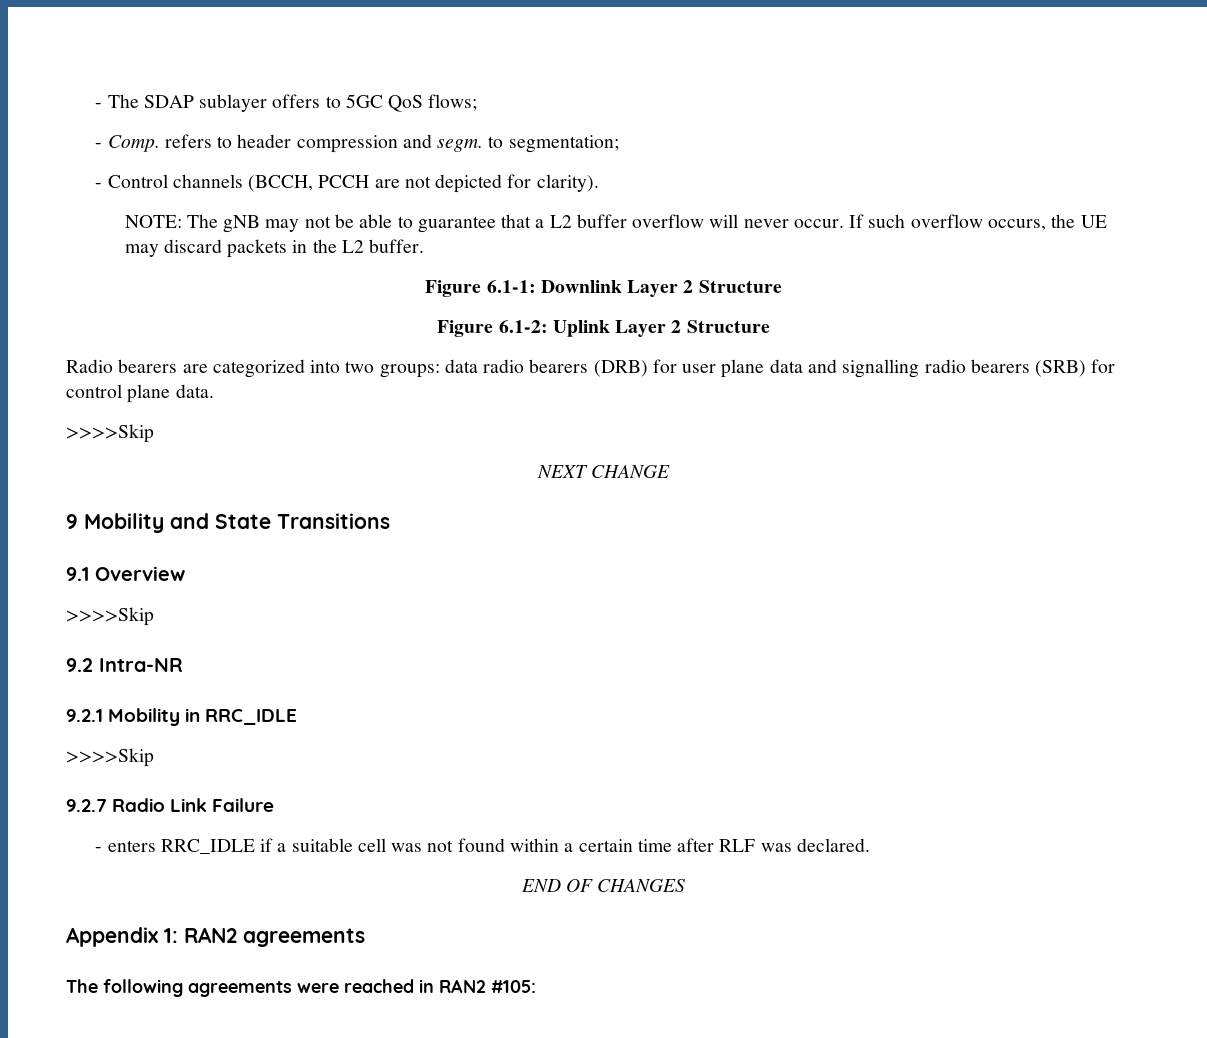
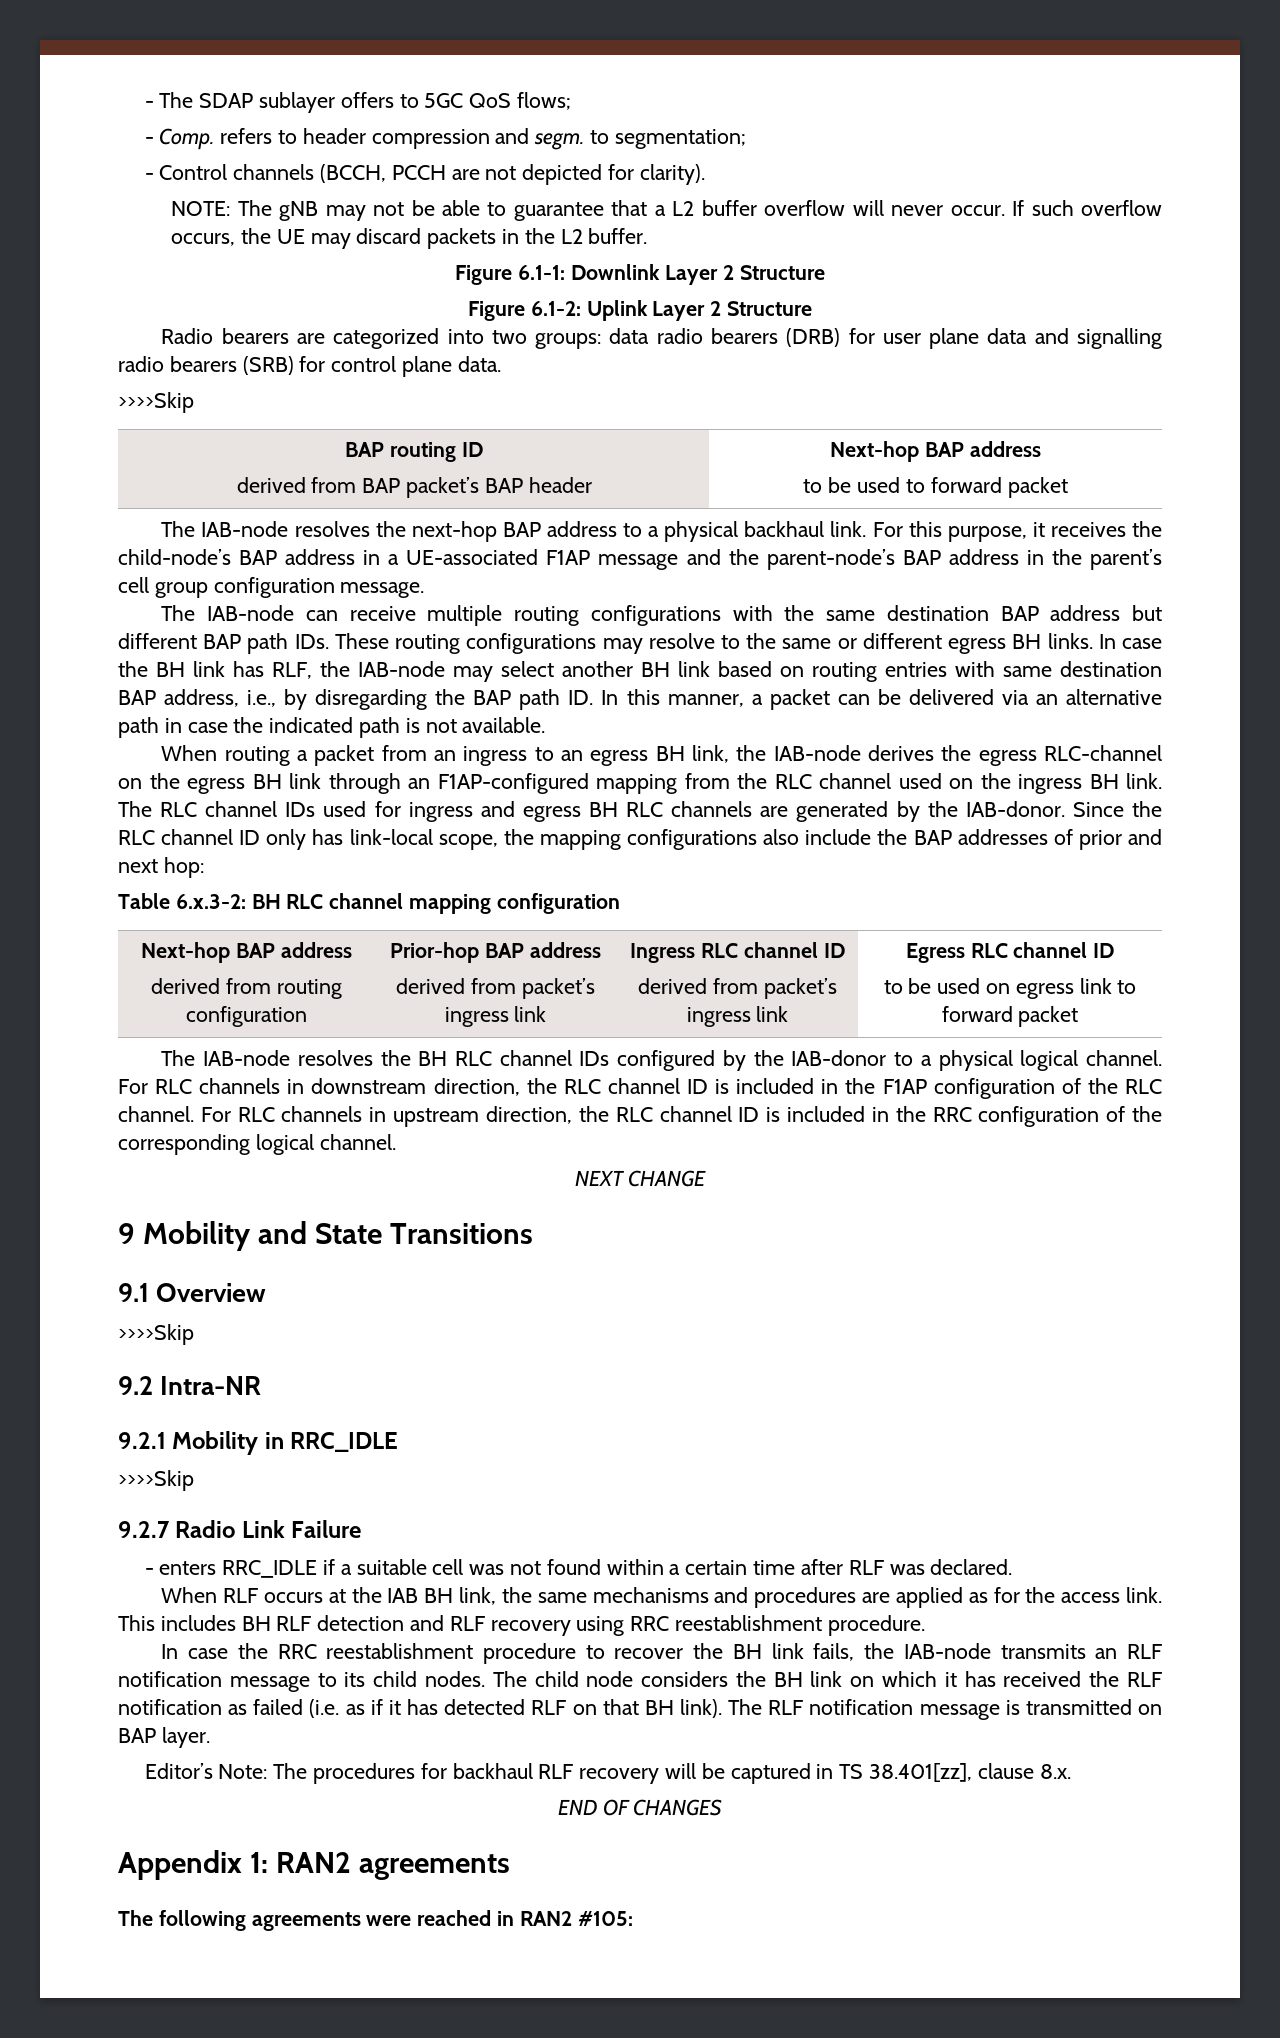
+ BAP routing ID
+ derived from BAP packet’s BAP header | Next-hop BAP address
+ to be used to forward packet
+ The IAB-node resolves the next-hop BAP address to a physical backhaul link. For this purpose, it receives the child-node’s BAP address in a UE-associated F1AP message and the parent-node’s BAP address in the parent’s cell group configuration message.
+ The IAB-node can receive multiple routing configurations with the same destination BAP address but different BAP path IDs. These routing configurations may resolve to the same or different egress BH links. In case the BH link has RLF, the IAB-node may select another BH link based on routing entries with same destination BAP address, i.e., by disregarding the BAP path ID. In this manner, a packet can be delivered via an alternative path in case the indicated path is not available.
+ When routing a packet from an ingress to an egress BH link, the IAB-node derives the egress RLC-channel on the egress BH link through an F1AP-configured mapping from the RLC channel used on the ingress BH link. The RLC channel IDs used for ingress and egress BH RLC channels are generated by the IAB-donor. Since the RLC channel ID only has link-local scope, the mapping configurations also include the BAP addresses of prior and next hop:
+ Table 6.x.3-2: BH RLC channel mapping configuration
+ Next-hop BAP address
+ derived from routing configuration | Prior-hop BAP address
+ derived from packet’s ingress link | Ingress RLC channel ID
+ derived from packet’s ingress link | Egress RLC channel ID
+ to be used on egress link to forward packet
+ The IAB-node resolves the BH RLC channel IDs configured by the IAB-donor to a physical logical channel. For RLC channels in downstream direction, the RLC channel ID is included in the F1AP configuration of the RLC channel. For RLC channels in upstream direction, the RLC channel ID is included in the RRC configuration of the corresponding logical channel.
+ When RLF occurs at the IAB BH link, the same mechanisms and procedures are applied as for the access link. This includes BH RLF detection and RLF recovery using RRC reestablishment procedure.
+ In case the RRC reestablishment procedure to recover the BH link fails, the IAB-node transmits an RLF notification message to its child nodes. The child node considers the BH link on which it has received the RLF notification as failed (i.e. as if it has detected RLF on that BH link). The RLF notification message is transmitted on BAP layer.
+ Editor’s Note: The procedures for backhaul RLF recovery will be captured in TS 38.401[zz], clause 8.x.

